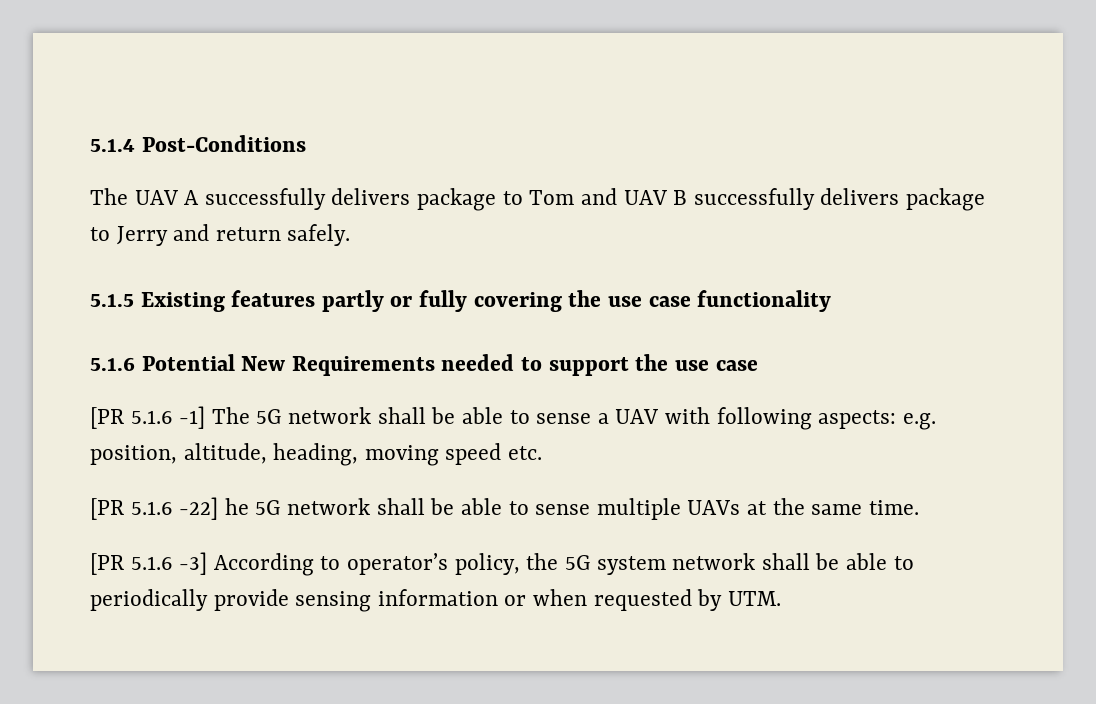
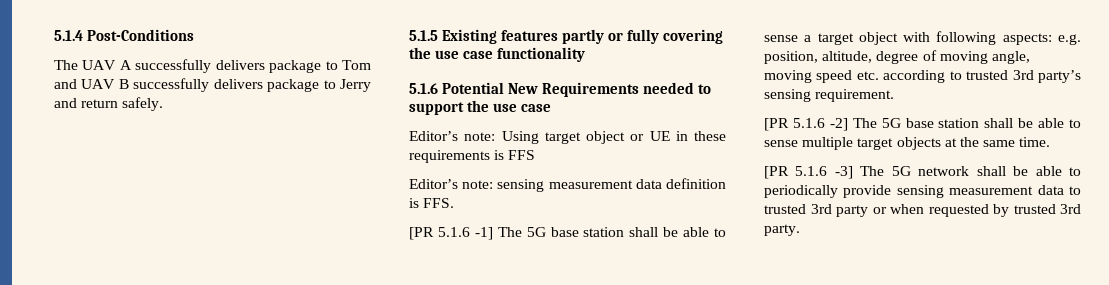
+ Editor’s note: Using target object or UE in these requirements is FFS
+ Editor’s note: sensing measurement data definition is FFS.
- [PR 5.1.6 -1] The 5G network shall be able to sense a UAV with following aspects: e.g. position, altitude, heading, moving speed etc.
- [PR 5.1.6 -22] he 5G network shall be able to sense multiple UAVs at the same time.
+ [PR 5.1.6 -1] The 5G base station shall be able to sense a target object with following aspects: e.g. position, altitude, degree of moving angle, moving speed etc. according to trusted 3rd party’s sensing requirement.
+ [PR 5.1.6 -2] The 5G base station shall be able to sense multiple target objects at the same time.
- [PR 5.1.6 -3] According to operator’s policy, the 5G system network shall be able to periodically provide sensing information or when requested by UTM.
+ [PR 5.1.6 -3] The 5G network shall be able to periodically provide sensing measurement data to trusted 3rd party or when requested by trusted 3rd party.

